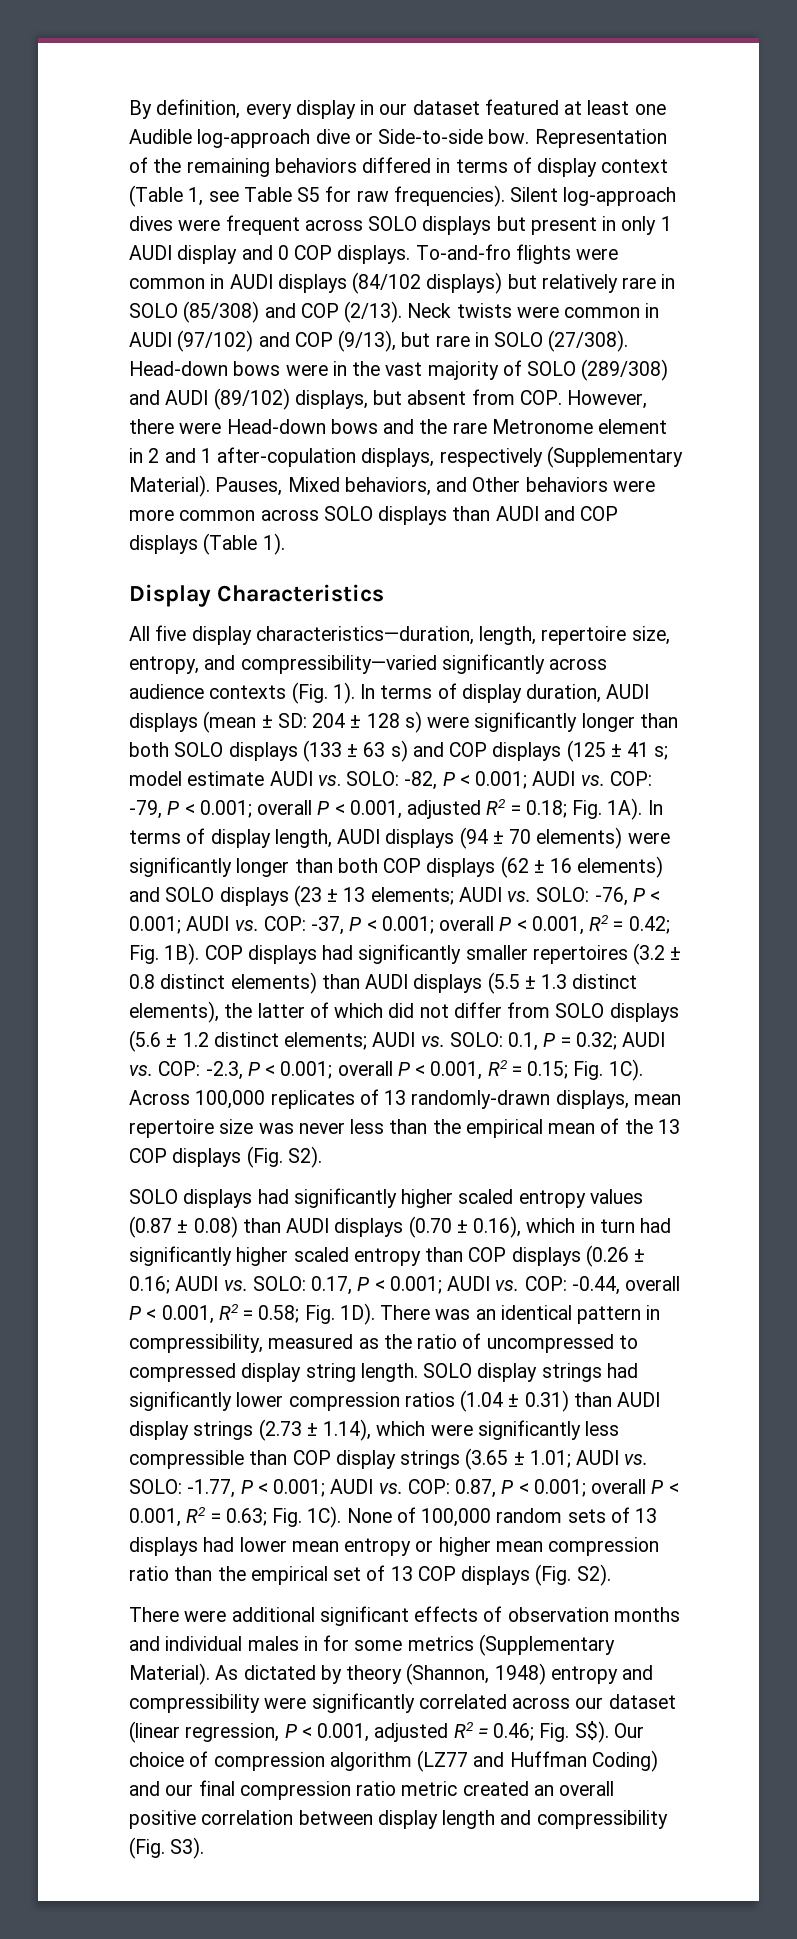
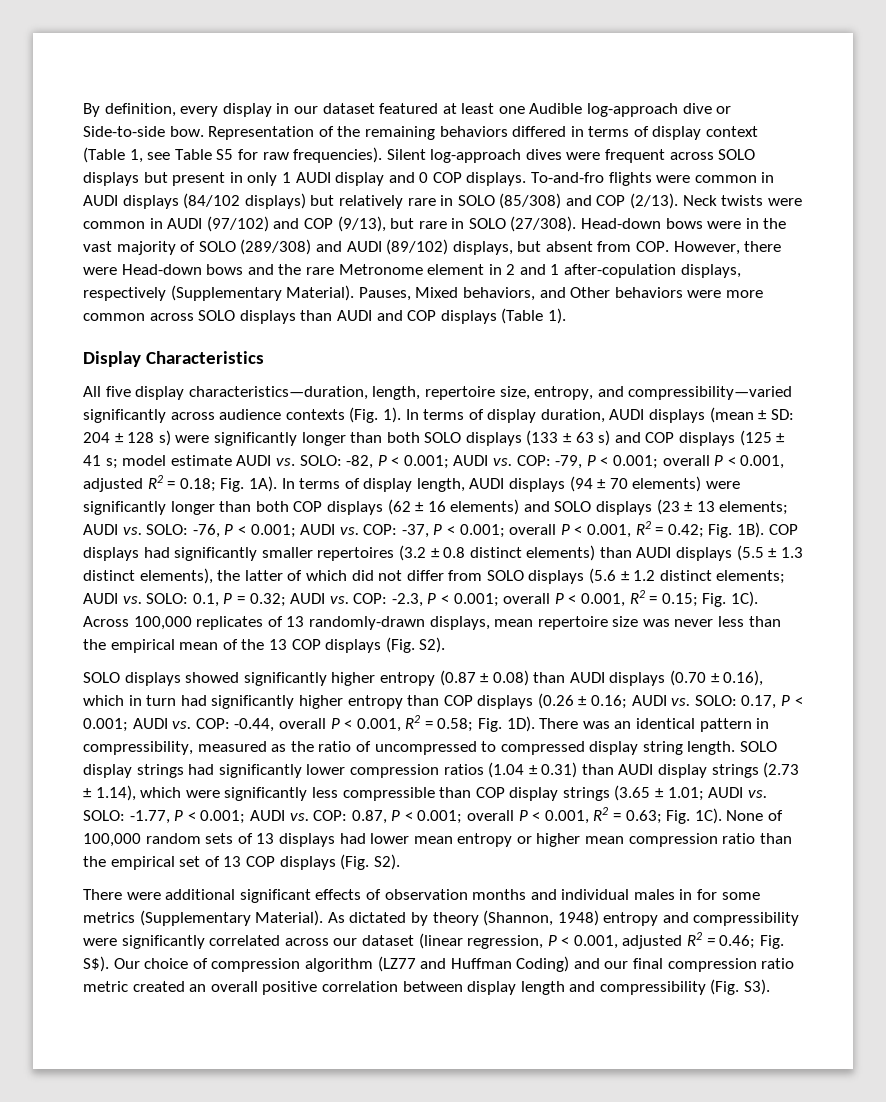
- SOLO displays had significantly higher scaled entropy values (0.87 ± 0.08) than AUDI displays (0.70 ± 0.16), which in turn had significantly higher scaled entropy than COP displays (0.26 ± 0.16; AUDI vs. SOLO: 0.17, P < 0.001; AUDI vs. COP: -0.44, overall P < 0.001, R2 = 0.58; Fig. 1D).
+ SOLO displays showed significantly higher entropy (0.87 ± 0.08) than AUDI displays (0.70 ± 0.16), which in turn had significantly higher entropy than COP displays (0.26 ± 0.16; AUDI vs. SOLO: 0.17, P < 0.001; AUDI vs. COP: -0.44, overall P < 0.001, R2 = 0.58; Fig. 1D).

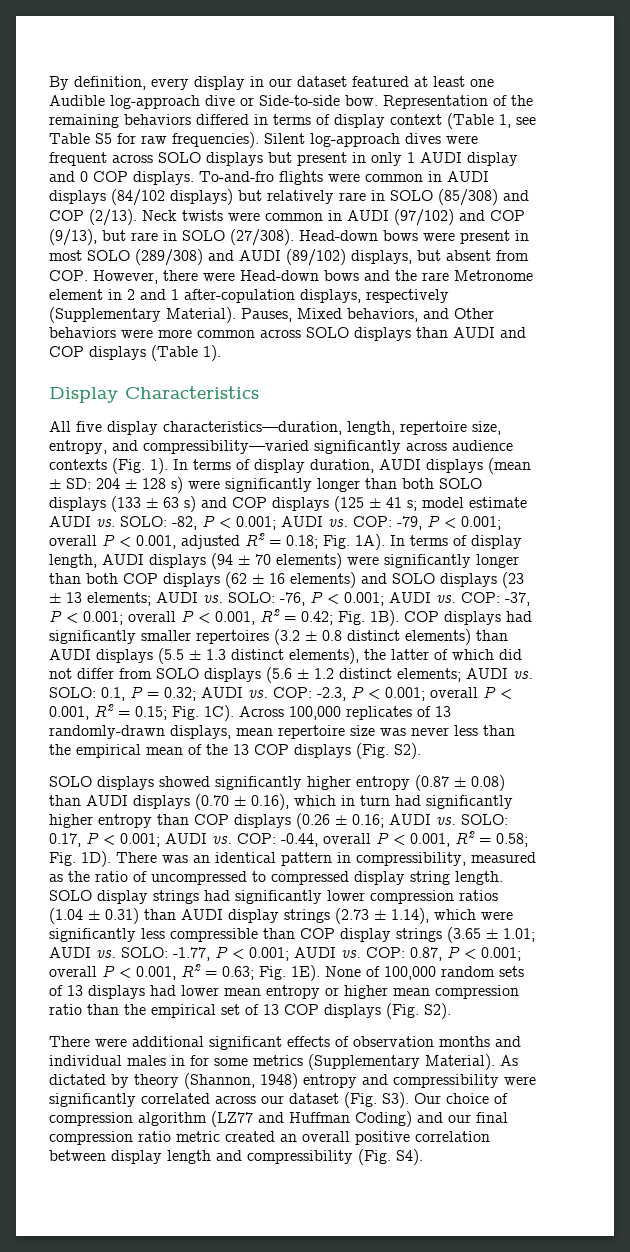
- Head-down bows were in the vast majority of SOLO (289/308) and AUDI (89/102) displays, but absent from COP. However, there were Head-down bows and the rare Metronome element in 2 and 1 after-copulation displays, respectively (Supplementary Material).
+ Head-down bows were present in most SOLO (289/308) and AUDI (89/102) displays, but absent from COP. However, there were Head-down bows and the rare Metronome element in 2 and 1 after-copulation displays, respectively (Supplementary Material).
- SOLO display strings had significantly lower compression ratios (1.04 ± 0.31) than AUDI display strings (2.73 ± 1.14), which were significantly less compressible than COP display strings (3.65 ± 1.01; AUDI vs. SOLO: -1.77, P < 0.001; AUDI vs. COP: 0.87, P < 0.001; overall P < 0.001, R2 = 0.63; Fig. 1C).
+ SOLO display strings had significantly lower compression ratios (1.04 ± 0.31) than AUDI display strings (2.73 ± 1.14), which were significantly less compressible than COP display strings (3.65 ± 1.01; AUDI vs. SOLO: -1.77, P < 0.001; AUDI vs. COP: 0.87, P < 0.001; overall P < 0.001, R2 = 0.63; Fig. 1E).
- As dictated by theory (Shannon, 1948) entropy and compressibility were significantly correlated across our dataset (linear regression, P < 0.001, adjusted R2 = 0.46; Fig. S$). Our choice of compression algorithm (LZ77 and Huffman Coding) and our final compression ratio metric created an overall positive correlation between display length and compressibility (Fig. S3).
+ As dictated by theory (Shannon, 1948) entropy and compressibility were significantly correlated across our dataset (Fig. S3). Our choice of compression algorithm (LZ77 and Huffman Coding) and our final compression ratio metric created an overall positive correlation between display length and compressibility (Fig. S4).

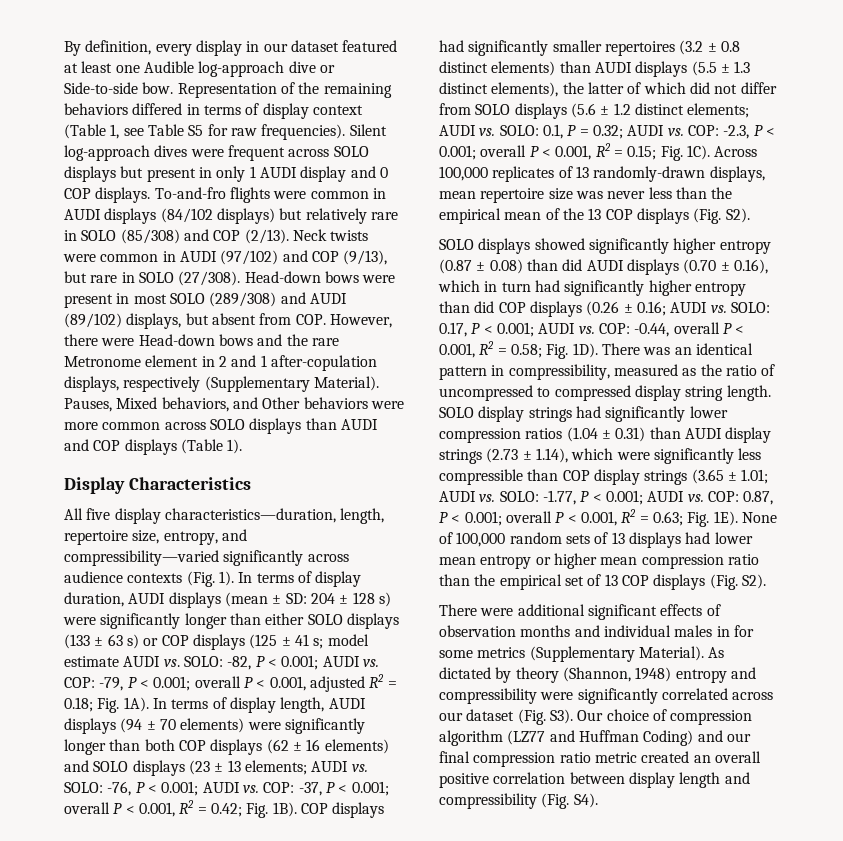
- In terms of display duration, AUDI displays (mean ± SD: 204 ± 128 s) were significantly longer than both SOLO displays (133 ± 63 s) and COP displays (125 ± 41 s; model estimate AUDI vs. SOLO: -82, P < 0.001; AUDI vs. COP: -79, P < 0.001; overall P < 0.001, adjusted R2 = 0.18; Fig. 1A).
+ In terms of display duration, AUDI displays (mean ± SD: 204 ± 128 s) were significantly longer than either SOLO displays (133 ± 63 s) or COP displays (125 ± 41 s; model estimate AUDI vs. SOLO: -82, P < 0.001; AUDI vs. COP: -79, P < 0.001; overall P < 0.001, adjusted R2 = 0.18; Fig. 1A).
- SOLO displays showed significantly higher entropy (0.87 ± 0.08) than AUDI displays (0.70 ± 0.16), which in turn had significantly higher entropy than COP displays (0.26 ± 0.16; AUDI vs. SOLO: 0.17, P < 0.001; AUDI vs. COP: -0.44, overall P < 0.001, R2 = 0.58; Fig. 1D).
+ SOLO displays showed significantly higher entropy (0.87 ± 0.08) than did AUDI displays (0.70 ± 0.16), which in turn had significantly higher entropy than did COP displays (0.26 ± 0.16; AUDI vs. SOLO: 0.17, P < 0.001; AUDI vs. COP: -0.44, overall P < 0.001, R2 = 0.58; Fig. 1D).

